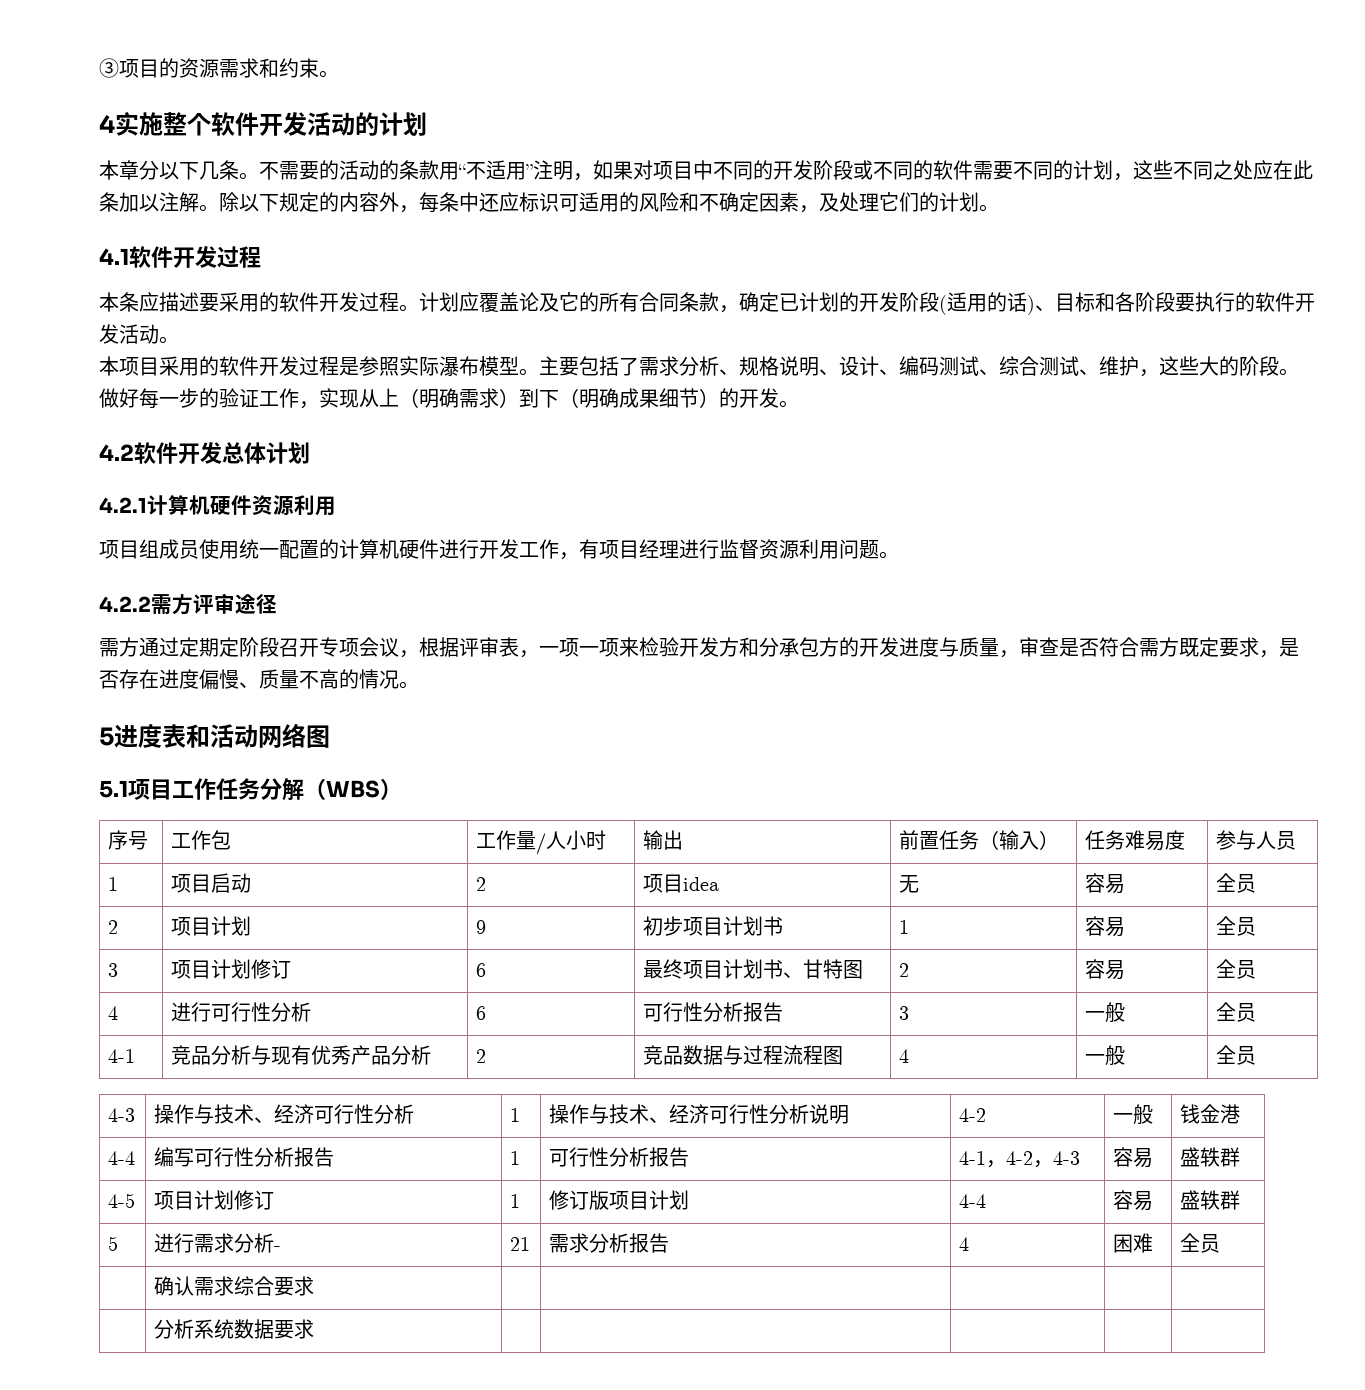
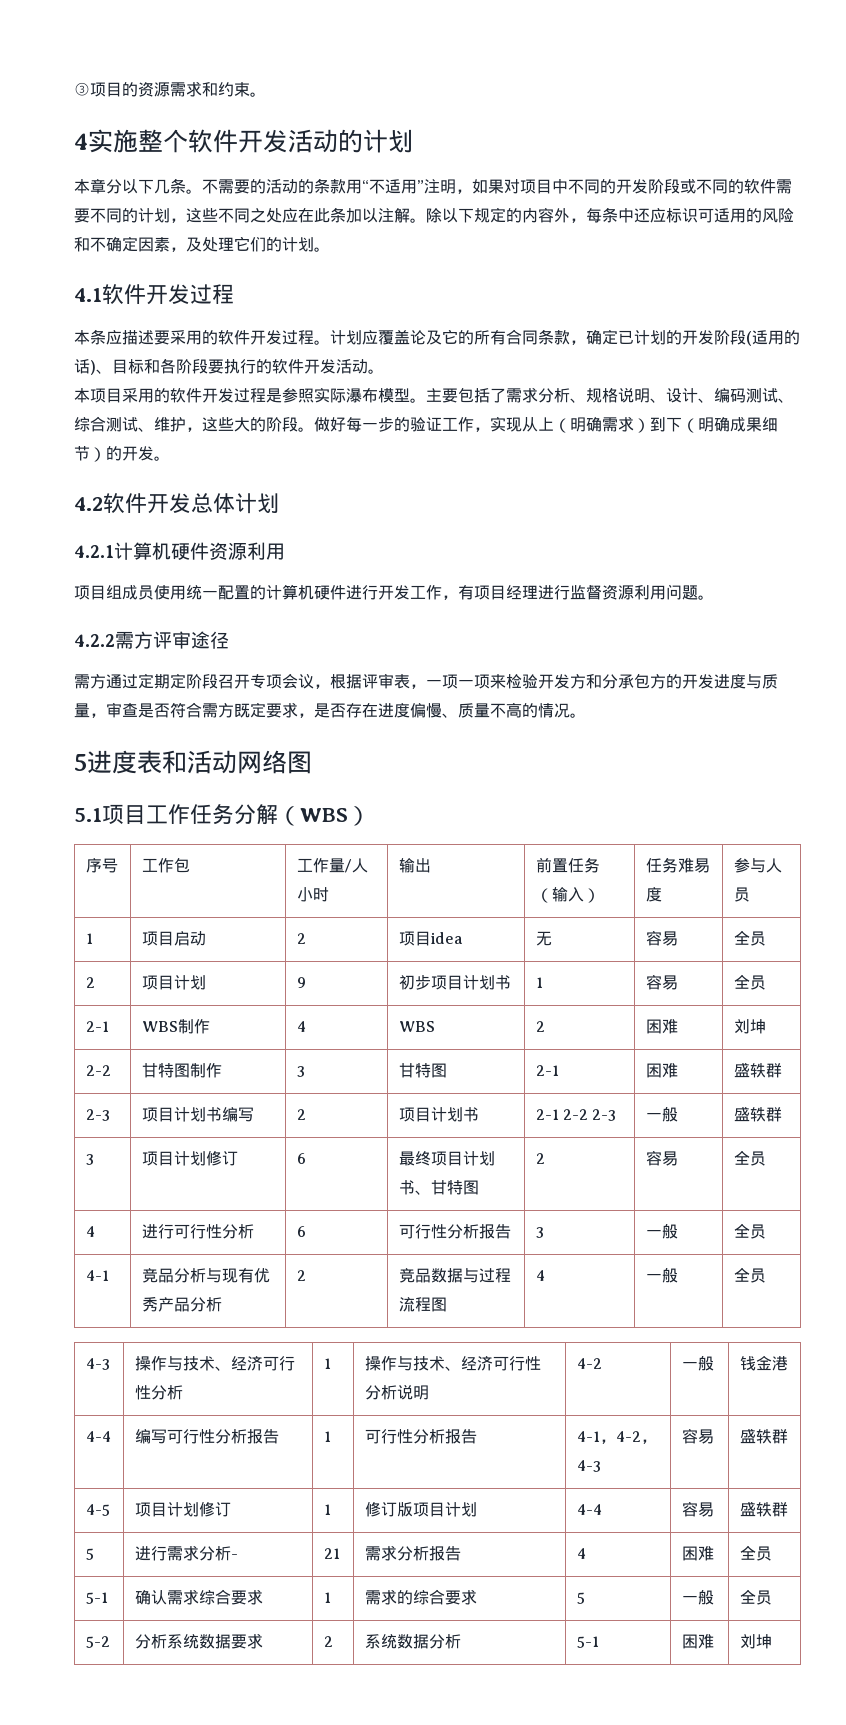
+ 2-1 | WBS制作 | 4 | WBS | 2 | 困难 | 刘坤
+ 2-2 | 甘特图制作 | 3 | 甘特图 | 2-1 | 困难 | 盛轶群
+ 2-3 | 项目计划书编写 | 2 | 项目计划书 | 2-1 2-2 2-3 | 一般 | 盛轶群
- | 确认需求综合要求 | | | | |
- | 分析系统数据要求 | | | | |
+ 5-1 | 确认需求综合要求 | 1 | 需求的综合要求 | 5 | 一般 | 全员
+ 5-2 | 分析系统数据要求 | 2 | 系统数据分析 | 5-1 | 困难 | 刘坤

